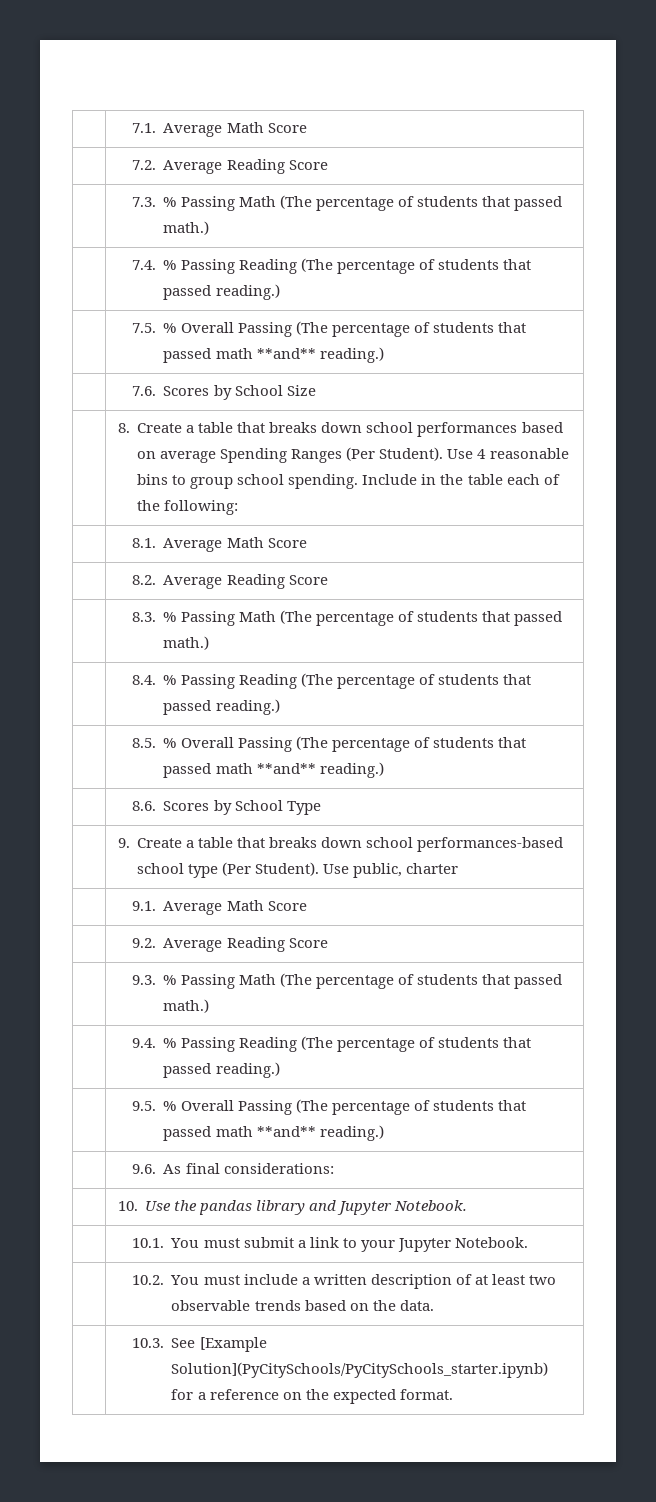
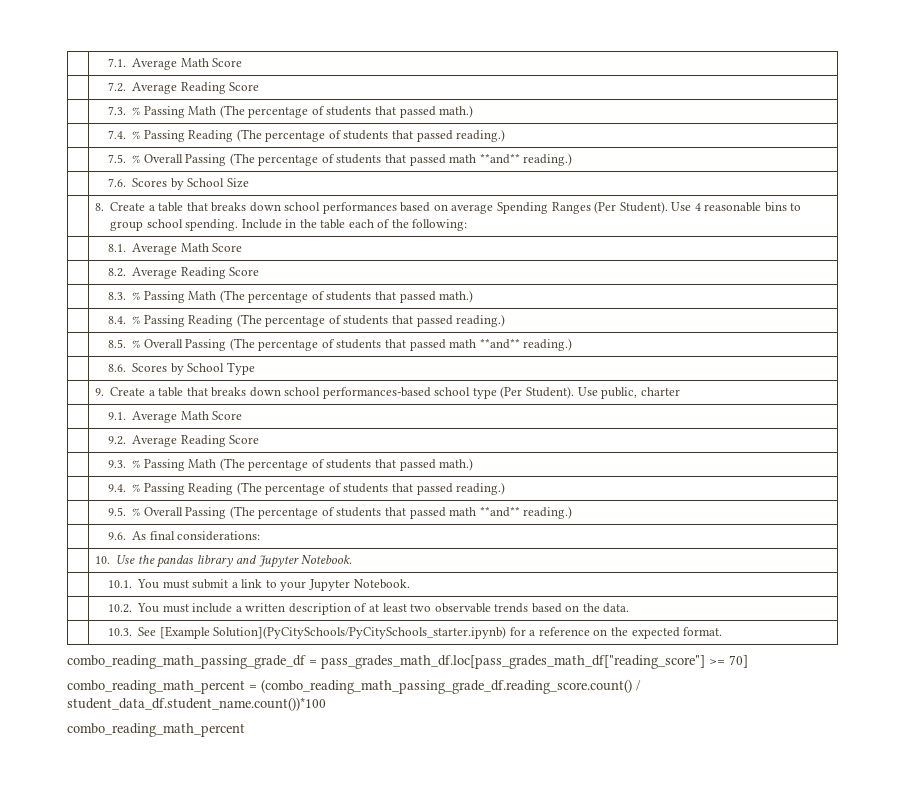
+ combo_reading_math_passing_grade_df = pass_grades_math_df.loc[pass_grades_math_df["reading_score"] >= 70]
+ combo_reading_math_percent = (combo_reading_math_passing_grade_df.reading_score.count() / student_data_df.student_name.count())*100
+ combo_reading_math_percent

